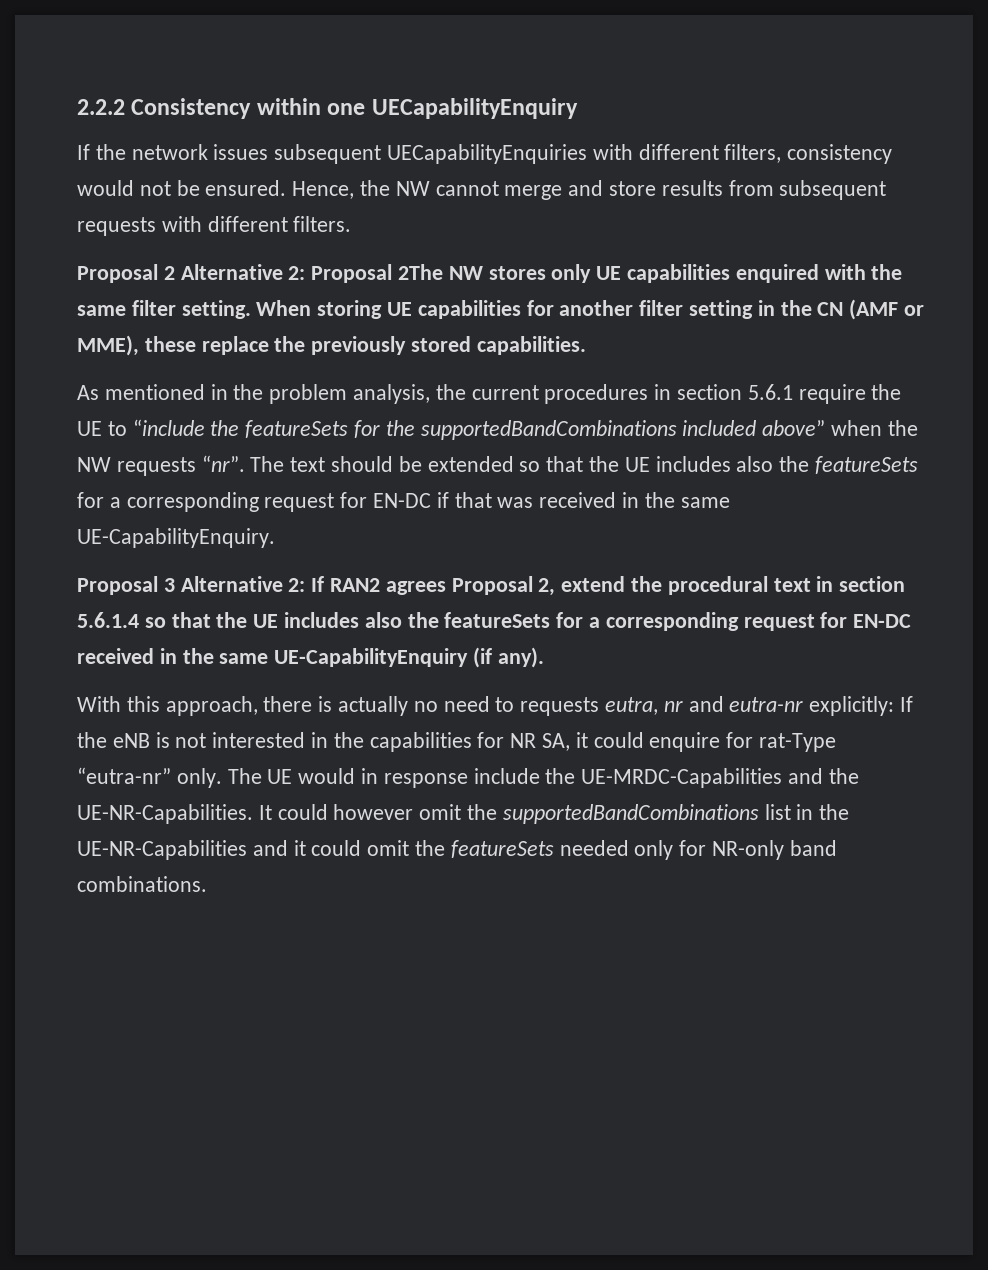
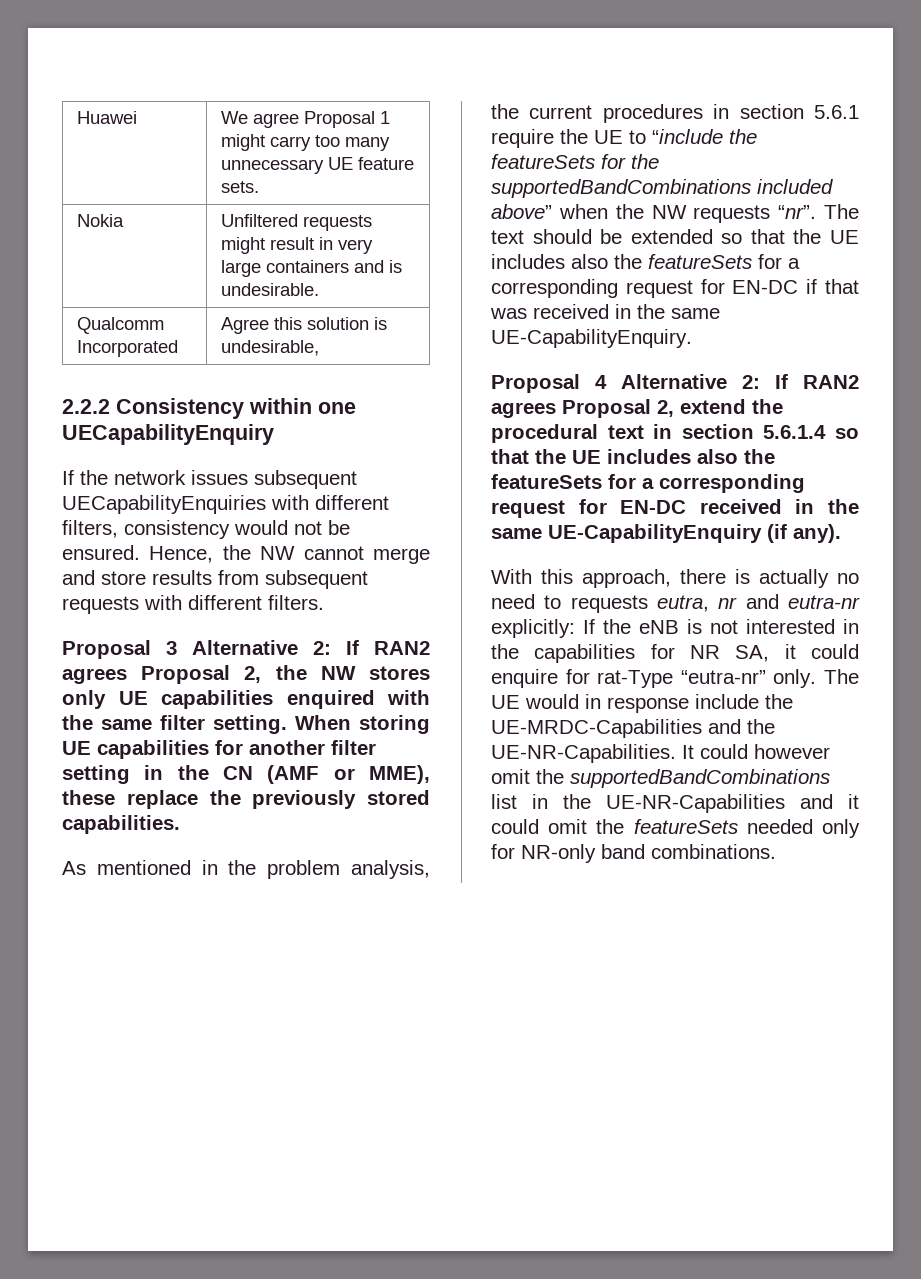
+ Huawei | We agree Proposal 1 might carry too many unnecessary UE feature sets.
+ Nokia | Unfiltered requests might result in very large containers and is undesirable.
+ Qualcomm Incorporated | Agree this solution is undesirable,
- Proposal 2 Alternative 2: Proposal 2The NW stores only UE capabilities enquired with the same filter setting.
+ Proposal 3 Alternative 2: If RAN2 agrees Proposal 2, the NW stores only UE capabilities enquired with the same filter setting.
- Proposal 3 Alternative 2: If RAN2 agrees Proposal 2, extend the procedural text in section 5.6.1.4 so that the UE includes also the featureSets for a corresponding request for EN-DC received in the same UE-CapabilityEnquiry (if any).
+ Proposal 4 Alternative 2: If RAN2 agrees Proposal 2, extend the procedural text in section 5.6.1.4 so that the UE includes also the featureSets for a corresponding request for EN-DC received in the same UE-CapabilityEnquiry (if any).

